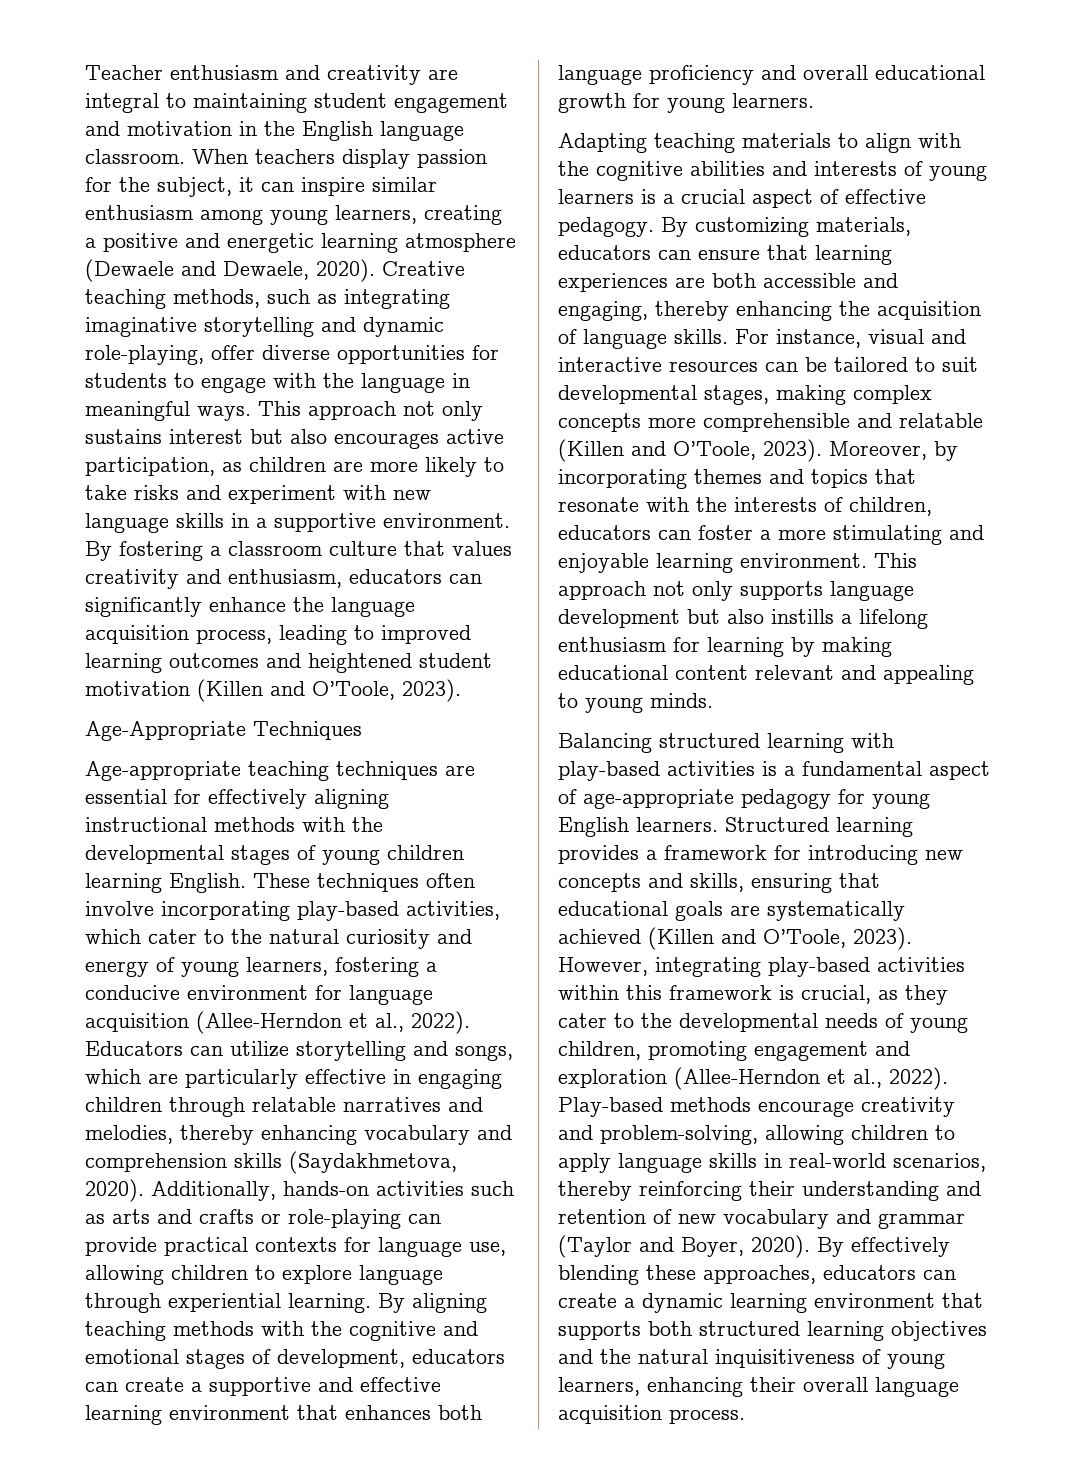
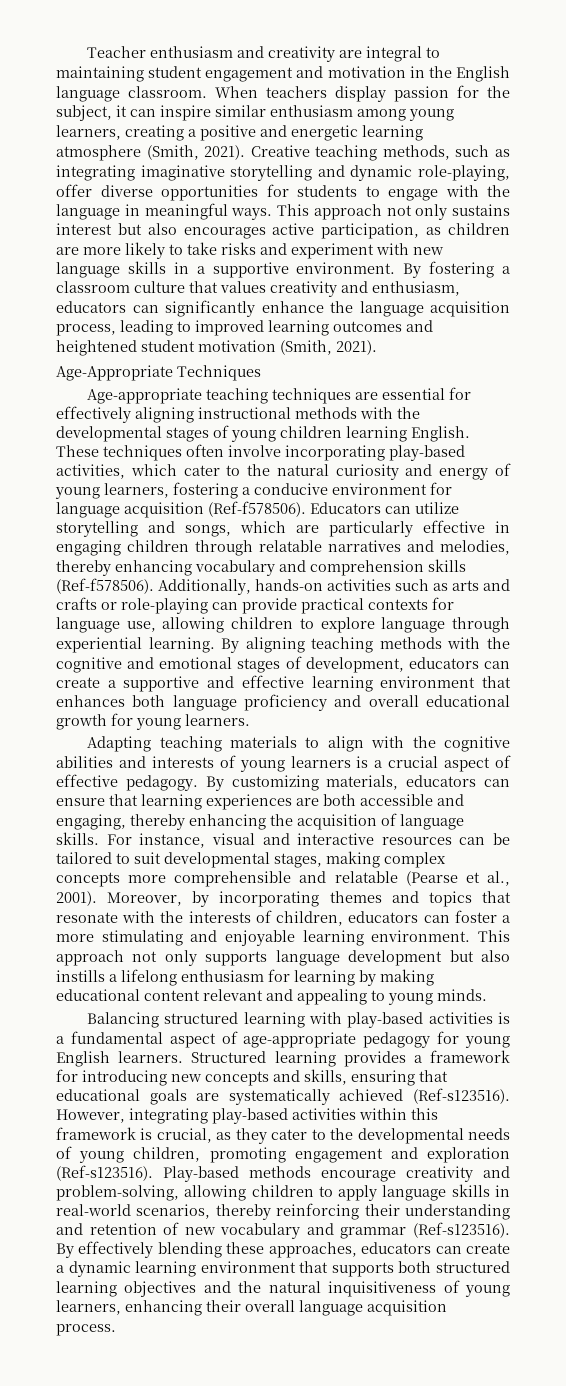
- When teachers display passion for the subject, it can inspire similar enthusiasm among young learners, creating a positive and energetic learning atmosphere (Dewaele and Dewaele, 2020).
+ When teachers display passion for the subject, it can inspire similar enthusiasm among young learners, creating a positive and energetic learning atmosphere (Smith, 2021).
- By fostering a classroom culture that values creativity and enthusiasm, educators can significantly enhance the language acquisition process, leading to improved learning outcomes and heightened student motivation (Killen and O’Toole, 2023).
+ By fostering a classroom culture that values creativity and enthusiasm, educators can significantly enhance the language acquisition process, leading to improved learning outcomes and heightened student motivation (Smith, 2021).
- These techniques often involve incorporating play-based activities, which cater to the natural curiosity and energy of young learners, fostering a conducive environment for language acquisition (Allee-Herndon et al., 2022).
+ These techniques often involve incorporating play-based activities, which cater to the natural curiosity and energy of young learners, fostering a conducive environment for language acquisition (Ref-f578506).
- Educators can utilize storytelling and songs, which are particularly effective in engaging children through relatable narratives and melodies, thereby enhancing vocabulary and comprehension skills (Saydakhmetova, 2020).
+ Educators can utilize storytelling and songs, which are particularly effective in engaging children through relatable narratives and melodies, thereby enhancing vocabulary and comprehension skills (Ref-f578506).
- For instance, visual and interactive resources can be tailored to suit developmental stages, making complex concepts more comprehensible and relatable (Killen and O’Toole, 2023).
+ For instance, visual and interactive resources can be tailored to suit developmental stages, making complex concepts more comprehensible and relatable (Pearse et al., 2001).
- Structured learning provides a framework for introducing new concepts and skills, ensuring that educational goals are systematically achieved (Killen and O’Toole, 2023).
+ Structured learning provides a framework for introducing new concepts and skills, ensuring that educational goals are systematically achieved (Ref-s123516).
- However, integrating play-based activities within this framework is crucial, as they cater to the developmental needs of young children, promoting engagement and exploration (Allee-Herndon et al., 2022).
+ However, integrating play-based activities within this framework is crucial, as they cater to the developmental needs of young children, promoting engagement and exploration (Ref-s123516).
- Play-based methods encourage creativity and problem-solving, allowing children to apply language skills in real-world scenarios, thereby reinforcing their understanding and retention of new vocabulary and grammar (Taylor and Boyer, 2020).
+ Play-based methods encourage creativity and problem-solving, allowing children to apply language skills in real-world scenarios, thereby reinforcing their understanding and retention of new vocabulary and grammar (Ref-s123516).

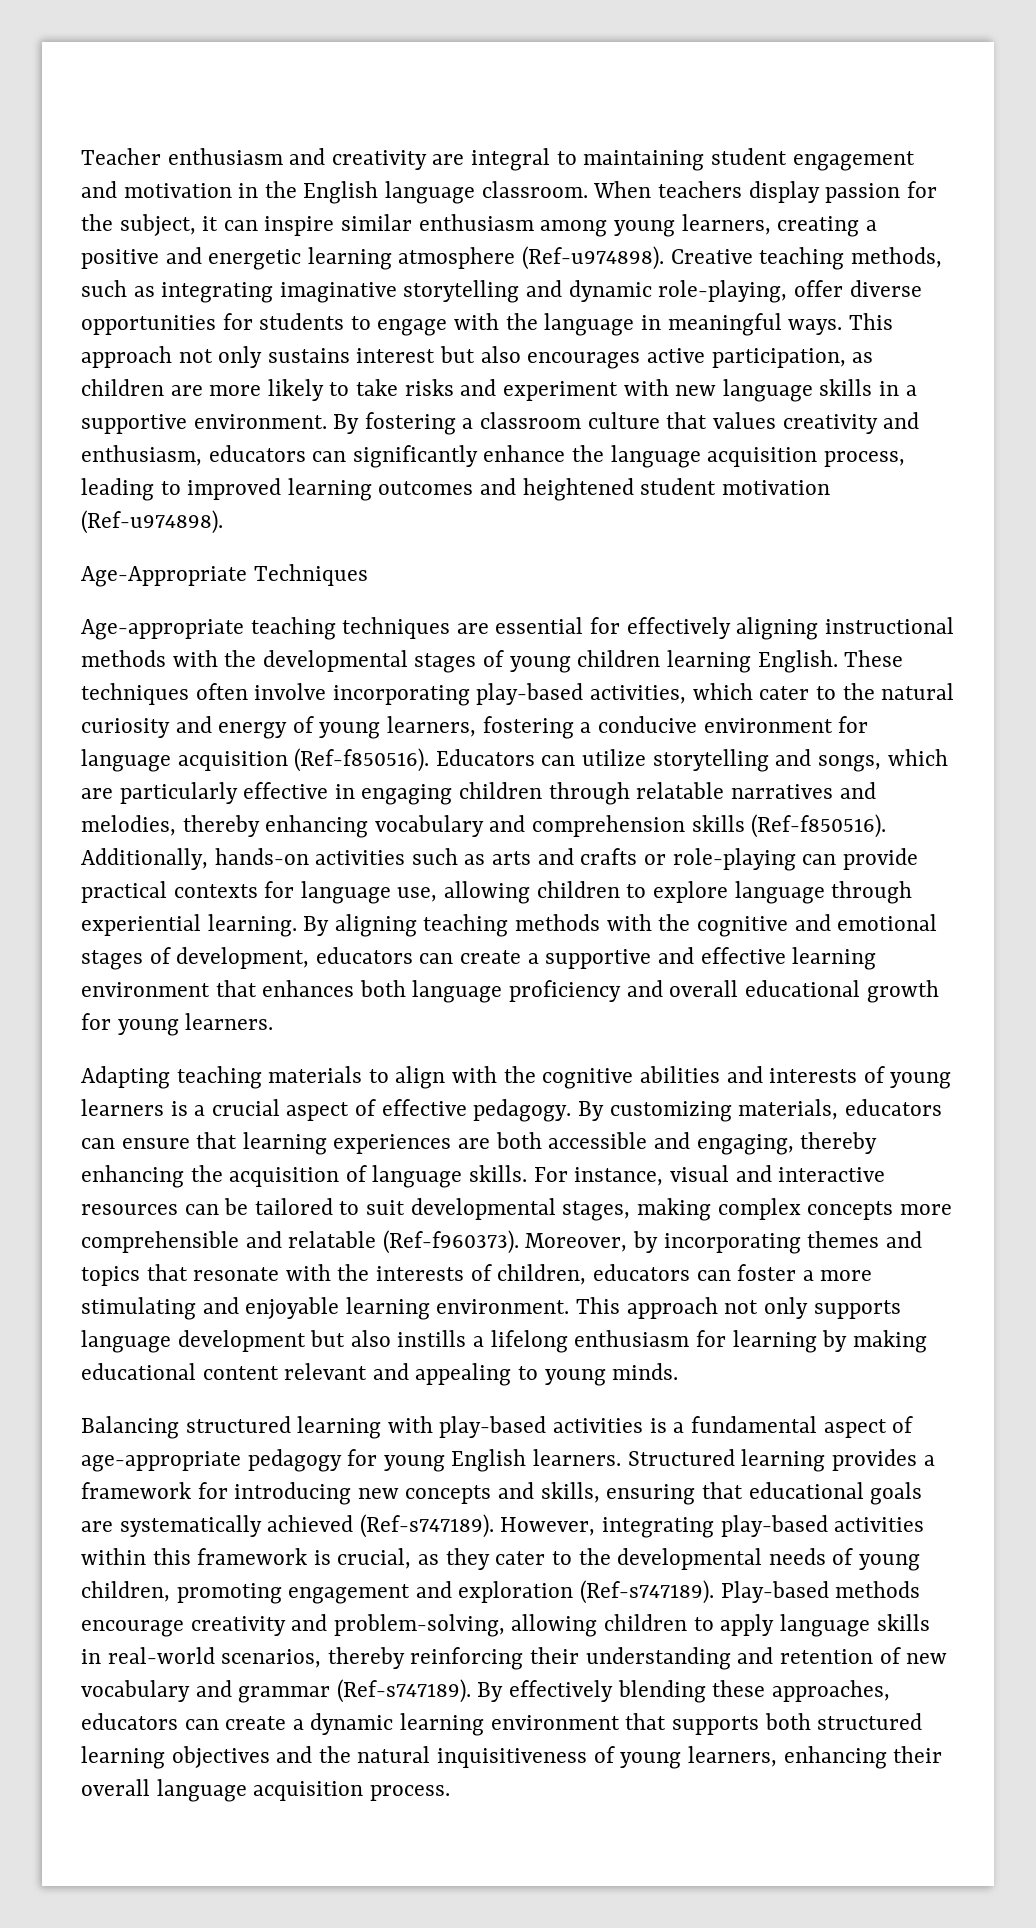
- When teachers display passion for the subject, it can inspire similar enthusiasm among young learners, creating a positive and energetic learning atmosphere (Smith, 2021).
+ When teachers display passion for the subject, it can inspire similar enthusiasm among young learners, creating a positive and energetic learning atmosphere (Ref-u974898).
- By fostering a classroom culture that values creativity and enthusiasm, educators can significantly enhance the language acquisition process, leading to improved learning outcomes and heightened student motivation (Smith, 2021).
+ By fostering a classroom culture that values creativity and enthusiasm, educators can significantly enhance the language acquisition process, leading to improved learning outcomes and heightened student motivation (Ref-u974898).
- These techniques often involve incorporating play-based activities, which cater to the natural curiosity and energy of young learners, fostering a conducive environment for language acquisition (Ref-f578506).
+ These techniques often involve incorporating play-based activities, which cater to the natural curiosity and energy of young learners, fostering a conducive environment for language acquisition (Ref-f850516).
- Educators can utilize storytelling and songs, which are particularly effective in engaging children through relatable narratives and melodies, thereby enhancing vocabulary and comprehension skills (Ref-f578506).
+ Educators can utilize storytelling and songs, which are particularly effective in engaging children through relatable narratives and melodies, thereby enhancing vocabulary and comprehension skills (Ref-f850516).
- For instance, visual and interactive resources can be tailored to suit developmental stages, making complex concepts more comprehensible and relatable (Pearse et al., 2001).
+ For instance, visual and interactive resources can be tailored to suit developmental stages, making complex concepts more comprehensible and relatable (Ref-f960373).
- Structured learning provides a framework for introducing new concepts and skills, ensuring that educational goals are systematically achieved (Ref-s123516).
+ Structured learning provides a framework for introducing new concepts and skills, ensuring that educational goals are systematically achieved (Ref-s747189).
- However, integrating play-based activities within this framework is crucial, as they cater to the developmental needs of young children, promoting engagement and exploration (Ref-s123516).
+ However, integrating play-based activities within this framework is crucial, as they cater to the developmental needs of young children, promoting engagement and exploration (Ref-s747189).
- Play-based methods encourage creativity and problem-solving, allowing children to apply language skills in real-world scenarios, thereby reinforcing their understanding and retention of new vocabulary and grammar (Ref-s123516).
+ Play-based methods encourage creativity and problem-solving, allowing children to apply language skills in real-world scenarios, thereby reinforcing their understanding and retention of new vocabulary and grammar (Ref-s747189).

